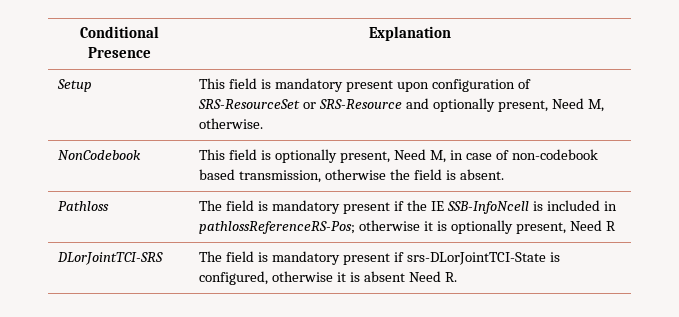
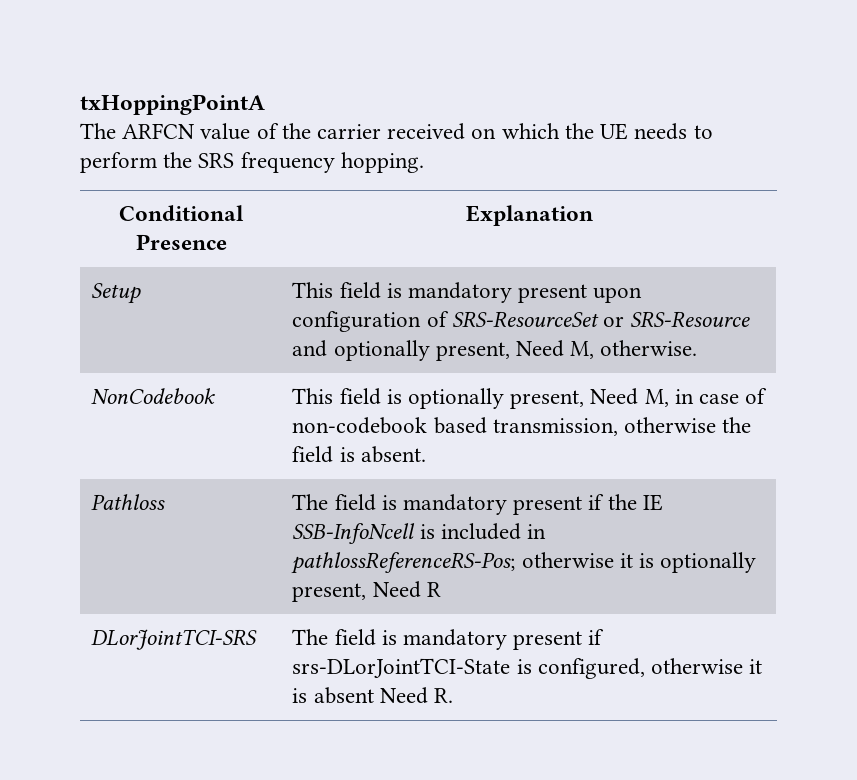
+ txHoppingPointA
+ The ARFCN value of the carrier received on which the UE needs to perform the SRS frequency hopping.

